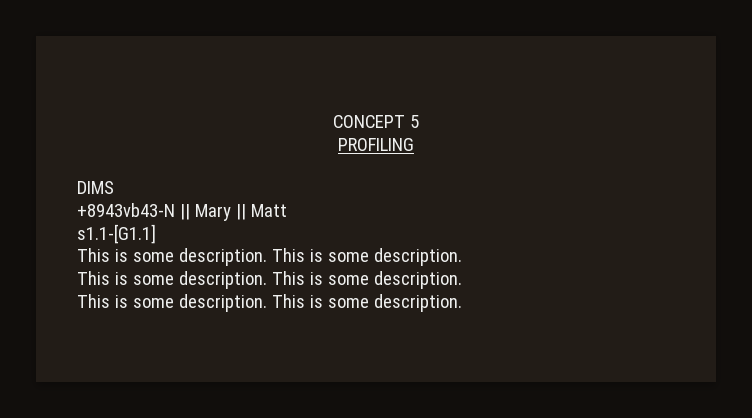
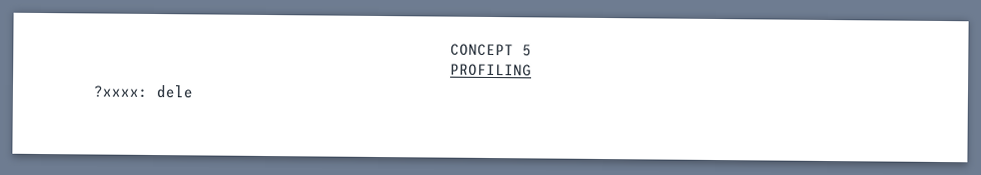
- DIMS
- +8943vb43-N || Mary || Matt
- s1.1-[G1.1]
- This is some description. This is some description.
- This is some description. This is some description.
- This is some description. This is some description.
+ ?xxxx: dele

